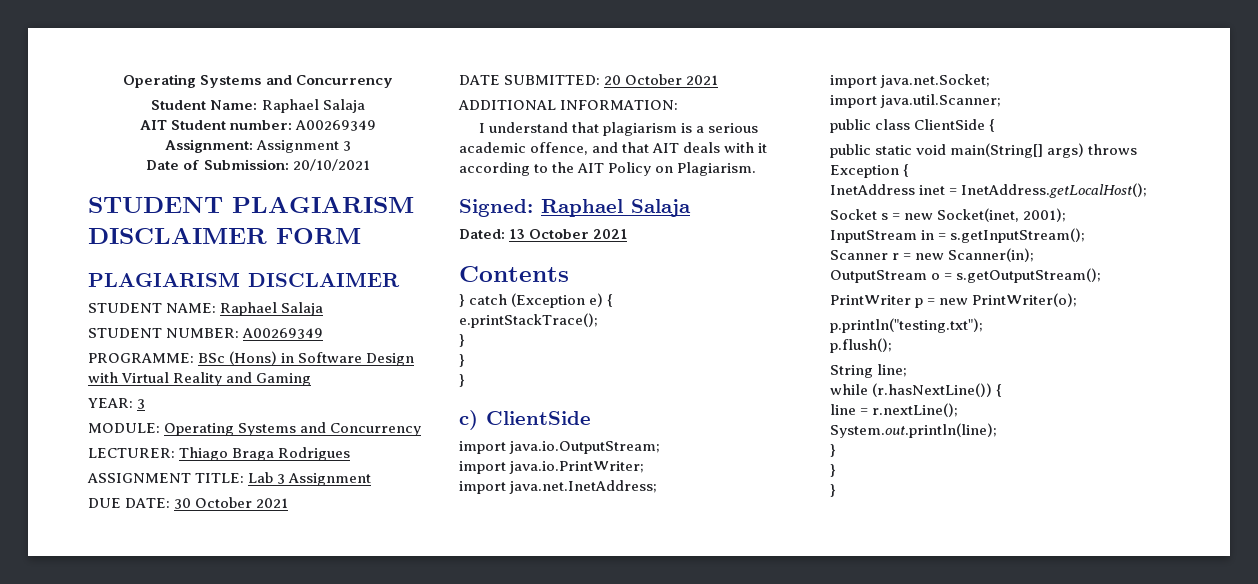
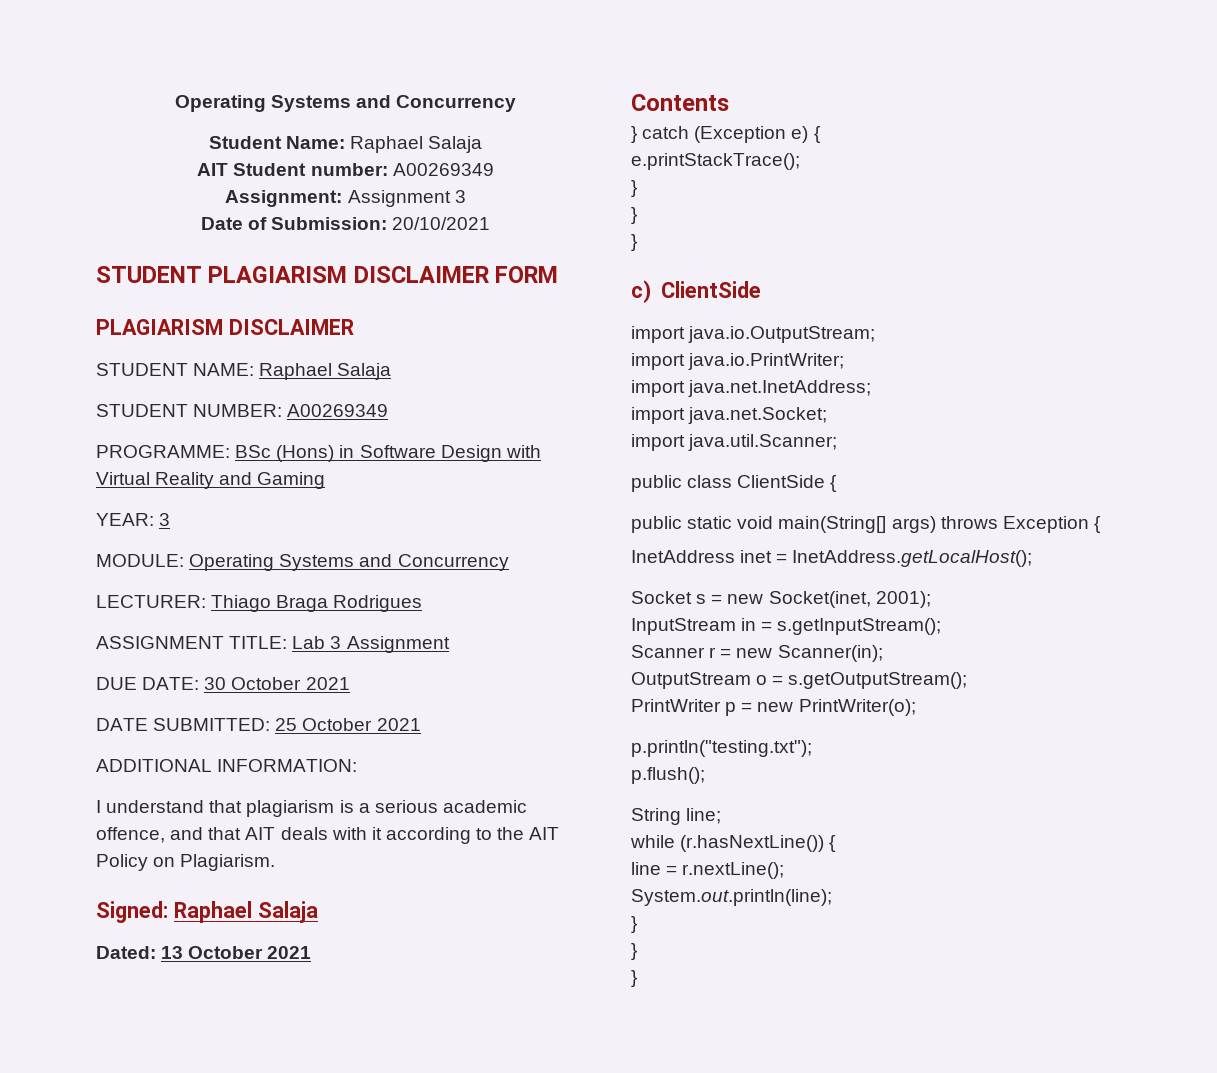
- DATE SUBMITTED: 20 October 2021
+ DATE SUBMITTED: 25 October 2021

